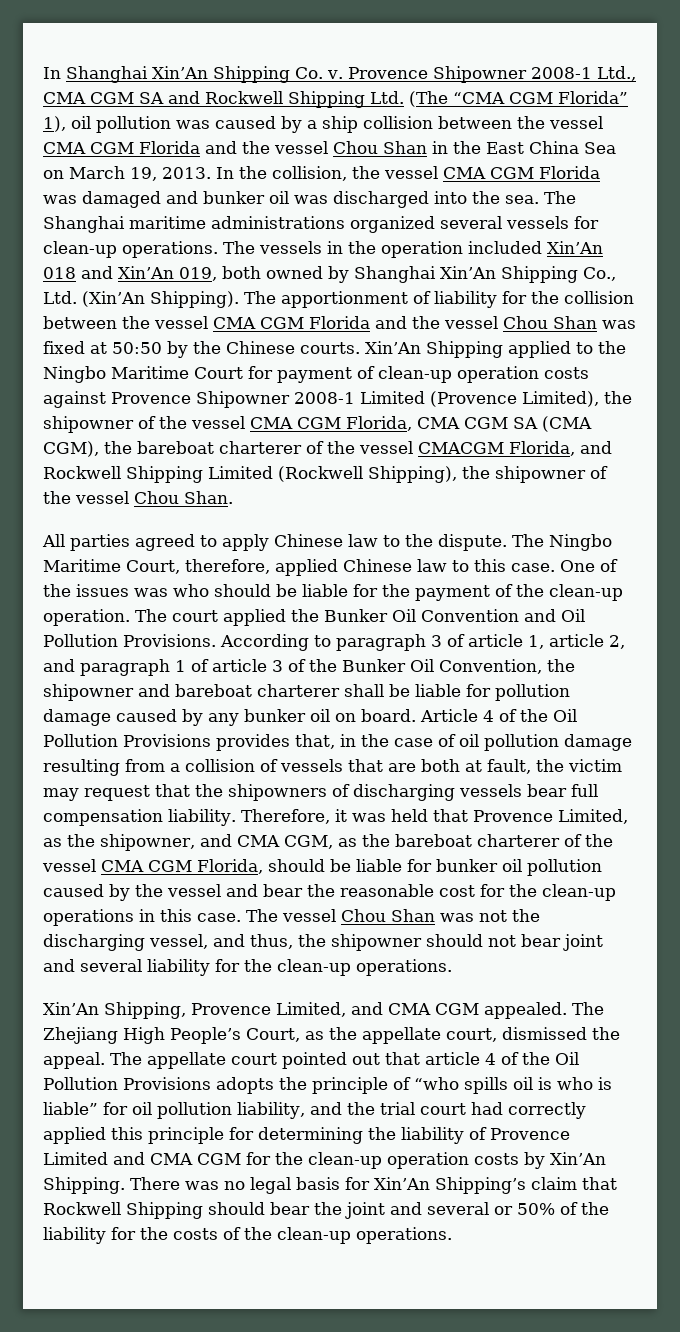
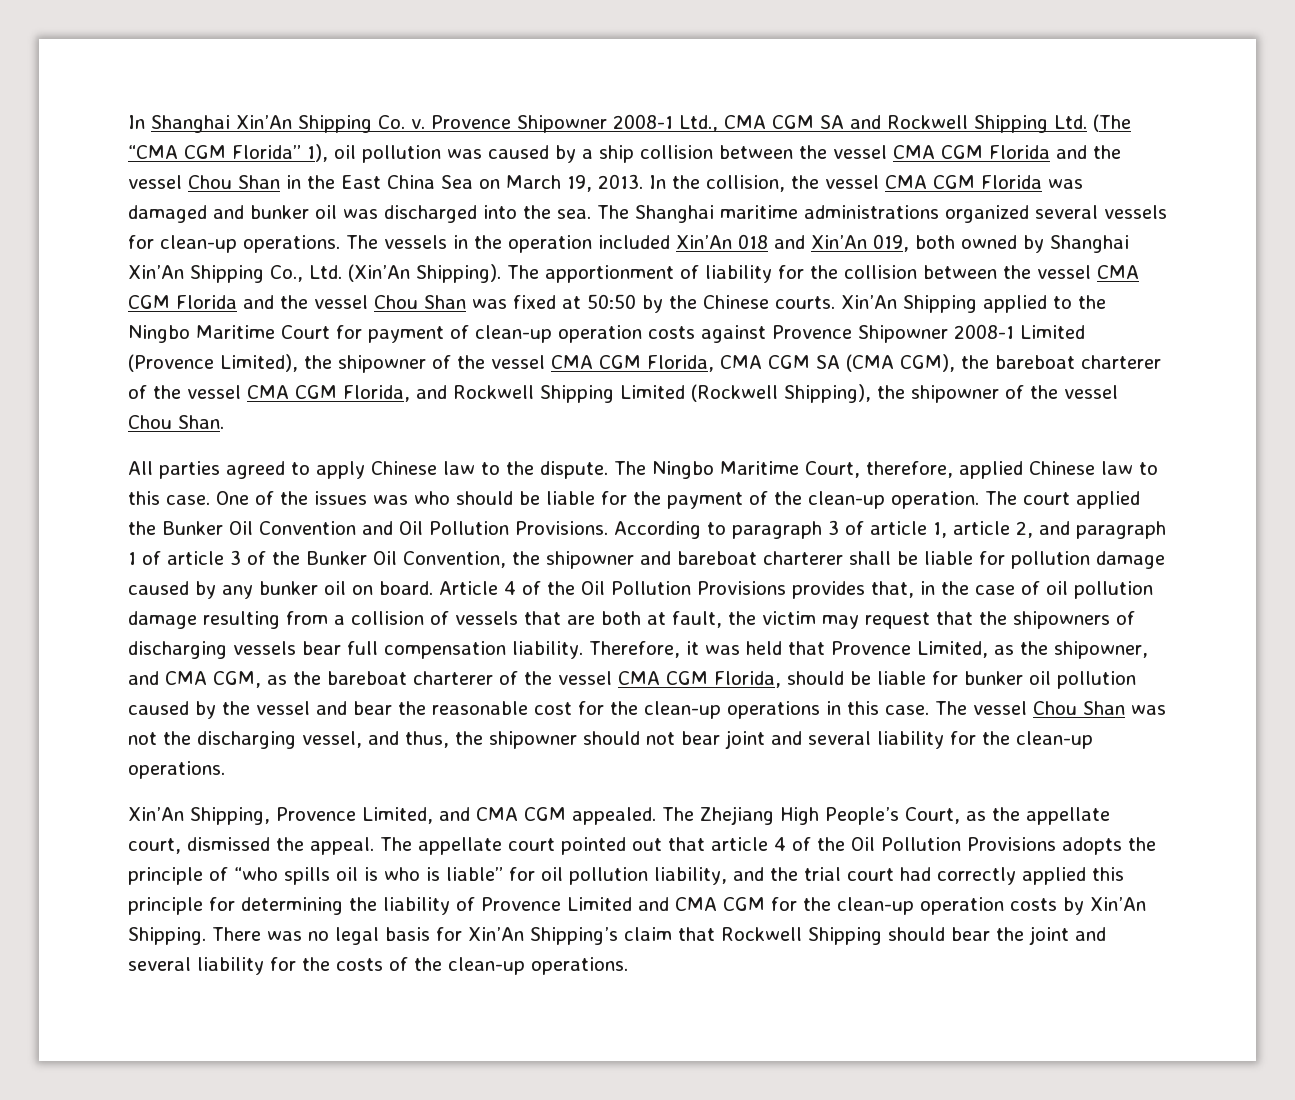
- Xin’An Shipping applied to the Ningbo Maritime Court for payment of clean-up operation costs against Provence Shipowner 2008-1 Limited (Provence Limited), the shipowner of the vessel CMA CGM Florida, CMA CGM SA (CMA CGM), the bareboat charterer of the vessel CMACGM Florida, and Rockwell Shipping Limited (Rockwell Shipping), the shipowner of the vessel Chou Shan.
+ Xin’An Shipping applied to the Ningbo Maritime Court for payment of clean-up operation costs against Provence Shipowner 2008-1 Limited (Provence Limited), the shipowner of the vessel CMA CGM Florida, CMA CGM SA (CMA CGM), the bareboat charterer of the vessel CMA CGM Florida, and Rockwell Shipping Limited (Rockwell Shipping), the shipowner of the vessel Chou Shan.
- There was no legal basis for Xin’An Shipping’s claim that Rockwell Shipping should bear the joint and several or 50% of the liability for the costs of the clean-up operations.
+ There was no legal basis for Xin’An Shipping’s claim that Rockwell Shipping should bear the joint and several liability for the costs of the clean-up operations.

